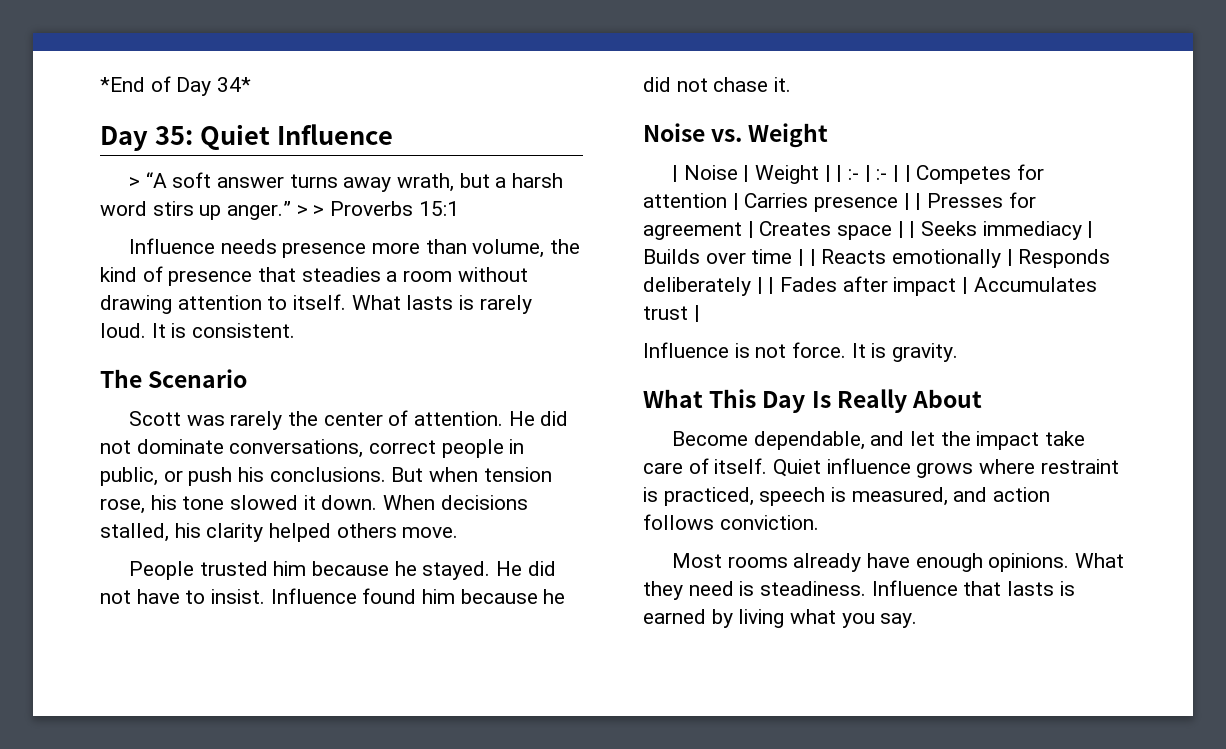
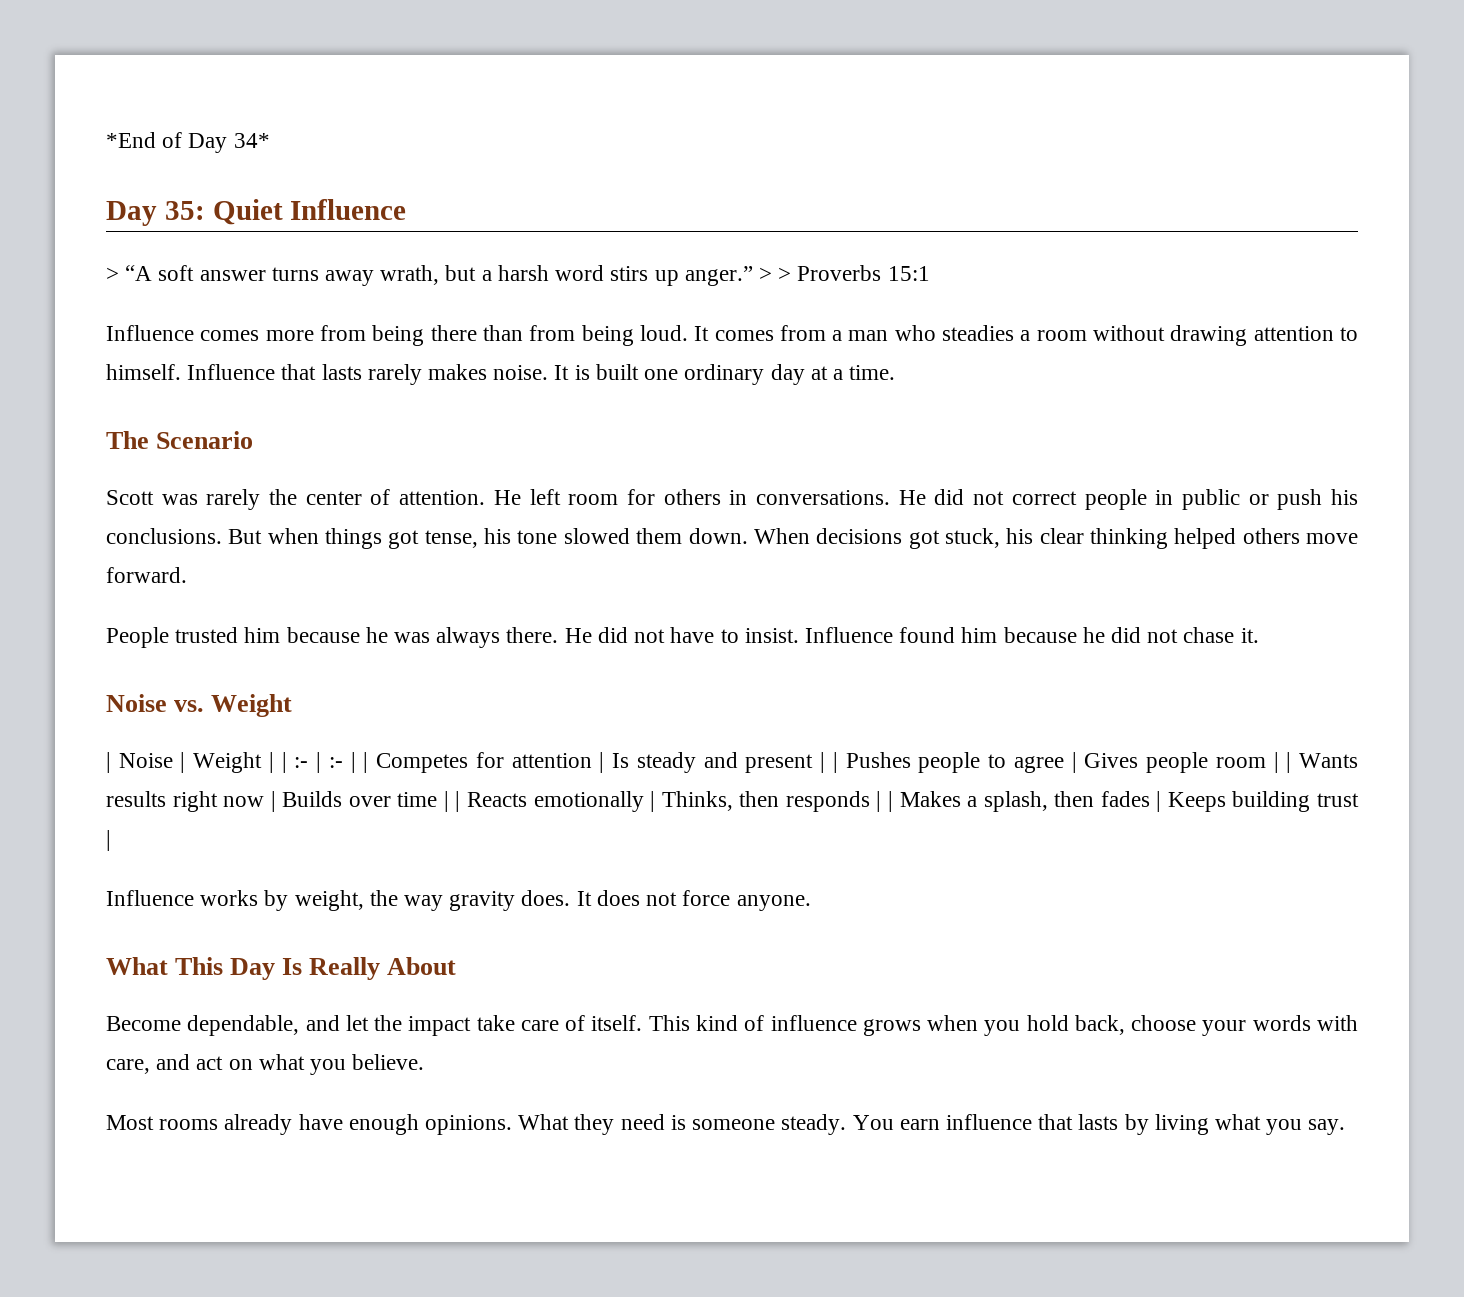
- Influence needs presence more than volume, the kind of presence that steadies a room without drawing attention to itself. What lasts is rarely loud. It is consistent.
+ Influence comes more from being there than from being loud. It comes from a man who steadies a room without drawing attention to himself. Influence that lasts rarely makes noise. It is built one ordinary day at a time.
- He did not dominate conversations, correct people in public, or push his conclusions.
+ He left room for others in conversations. He did not correct people in public or push his conclusions.
- But when tension rose, his tone slowed it down.
+ But when things got tense, his tone slowed them down.
- When decisions stalled, his clarity helped others move.
+ When decisions got stuck, his clear thinking helped others move forward.
- People trusted him because he stayed.
+ People trusted him because he was always there.
- | Noise | Weight | | :- | :- | | Competes for attention | Carries presence | | Presses for agreement | Creates space | | Seeks immediacy | Builds over time | | Reacts emotionally | Responds deliberately | | Fades after impact | Accumulates trust |
- Influence is not force. It is gravity.
+ | Noise | Weight | | :- | :- | | Competes for attention | Is steady and present | | Pushes people to agree | Gives people room | | Wants results right now | Builds over time | | Reacts emotionally | Thinks, then responds | | Makes a splash, then fades | Keeps building trust |
+ Influence works by weight, the way gravity does. It does not force anyone.
- Quiet influence grows where restraint is practiced, speech is measured, and action follows conviction.
+ This kind of influence grows when you hold back, choose your words with care, and act on what you believe.
- What they need is steadiness. Influence that lasts is earned by living what you say.
+ What they need is someone steady. You earn influence that lasts by living what you say.

